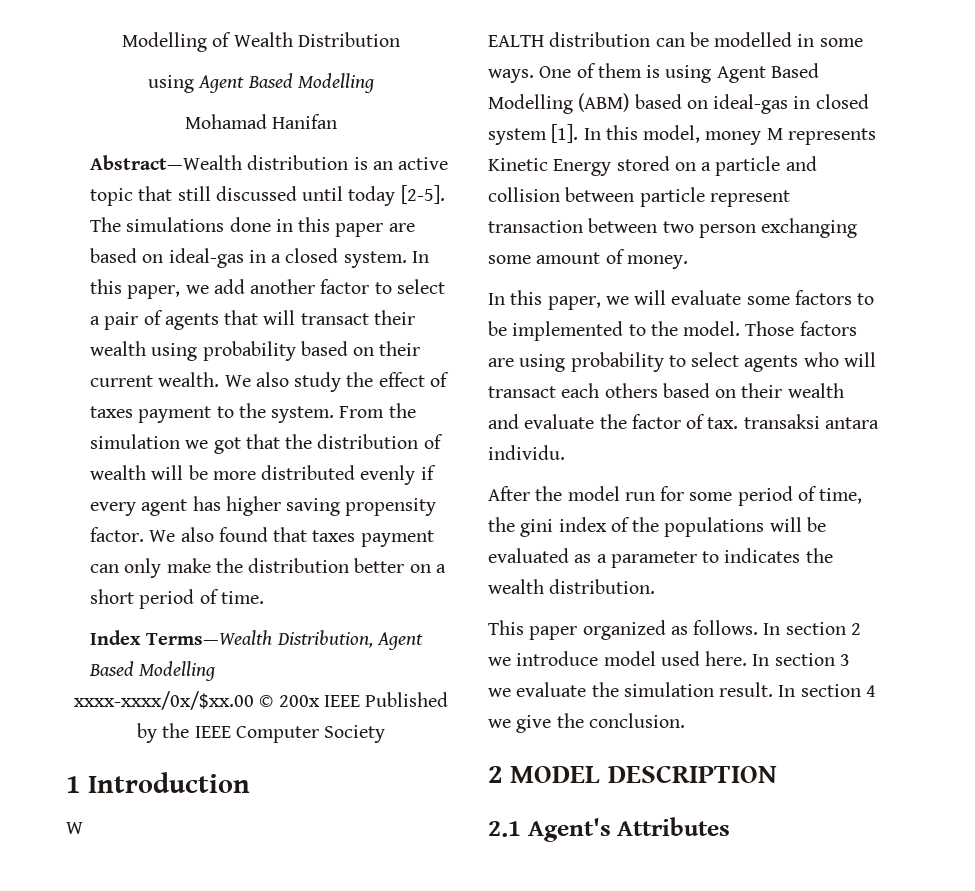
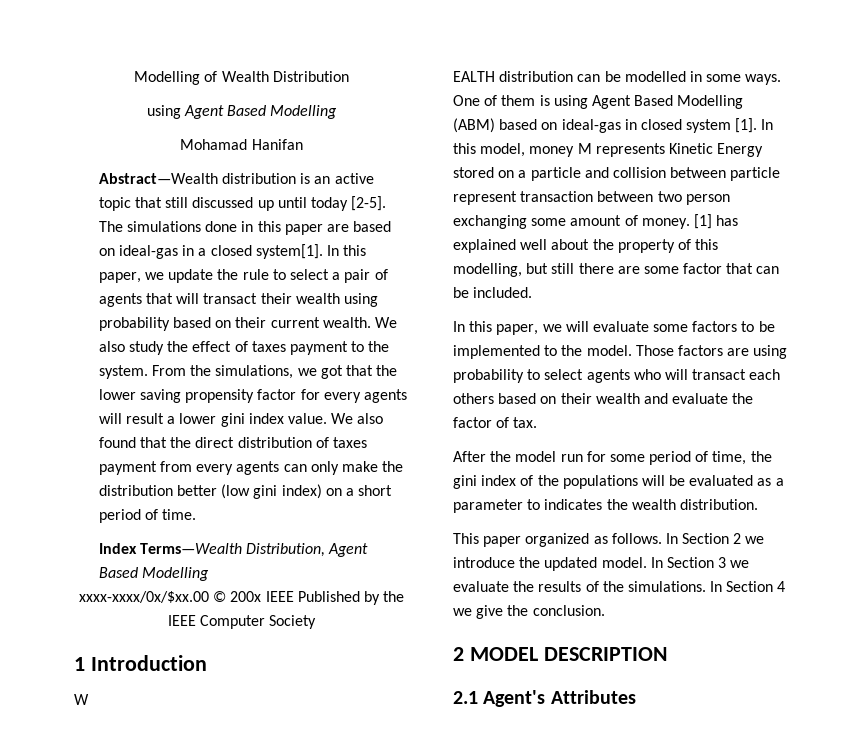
- Abstract—Wealth distribution is an active topic that still discussed until today [2-5].
+ Abstract—Wealth distribution is an active topic that still discussed up until today [2-5].
- The simulations done in this paper are based on ideal-gas in a closed system. In this paper, we add another factor to select a pair of agents that will transact their wealth using probability based on their current wealth.
+ The simulations done in this paper are based on ideal-gas in a closed system[1]. In this paper, we update the rule to select a pair of agents that will transact their wealth using probability based on their current wealth.
- From the simulation we got that the distribution of wealth will be more distributed evenly if every agent has higher saving propensity factor. We also found that taxes payment can only make the distribution better on a short period of time.
+ From the simulations, we got that the lower saving propensity factor for every agents will result a lower gini index value. We also found that the direct distribution of taxes payment from every agents can only make the distribution better (low gini index) on a short period of time.
+ [1] has explained well about the property of this modelling, but still there are some factor that can be included.
- Those factors are using probability to select agents who will transact each others based on their wealth and evaluate the factor of tax. transaksi antara individu.
+ Those factors are using probability to select agents who will transact each others based on their wealth and evaluate the factor of tax.
- In section 2 we introduce model used here. In section 3 we evaluate the simulation result. In section 4 we give the conclusion.
+ In Section 2 we introduce the updated model. In Section 3 we evaluate the results of the simulations. In Section 4 we give the conclusion.

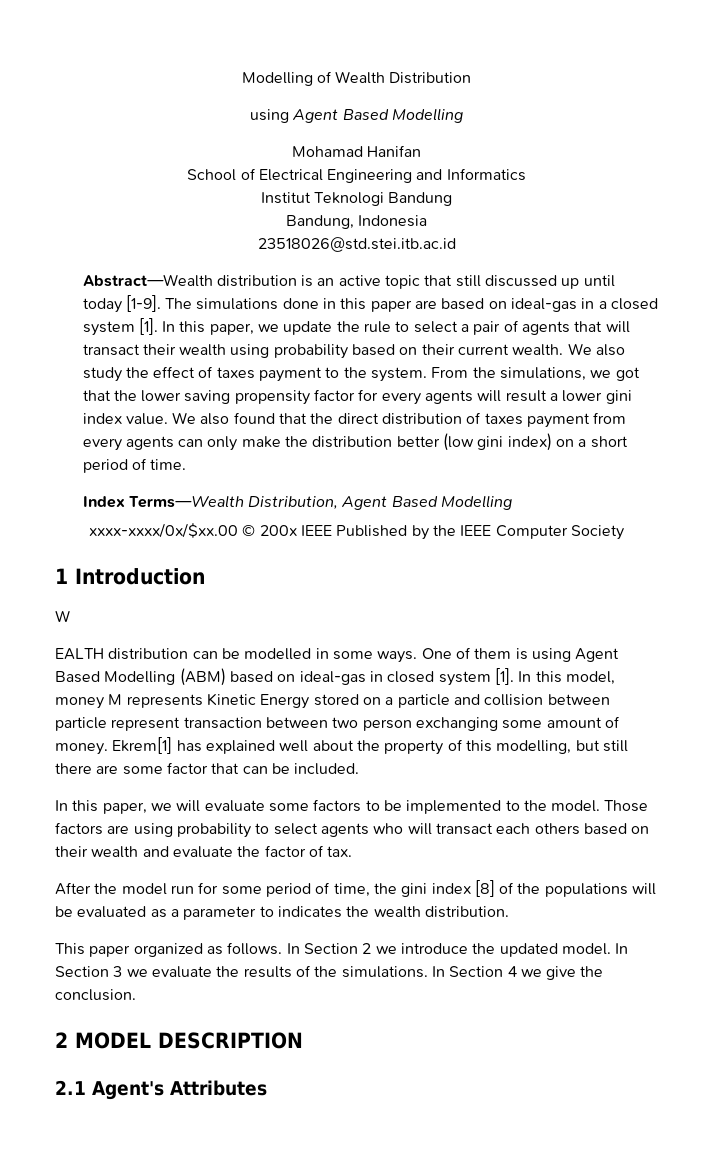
+ School of Electrical Engineering and Informatics
+ Institut Teknologi Bandung
+ Bandung, Indonesia
+ 23518026@std.stei.itb.ac.id
- Abstract—Wealth distribution is an active topic that still discussed up until today [2-5].
+ Abstract—Wealth distribution is an active topic that still discussed up until today [1-9].
- The simulations done in this paper are based on ideal-gas in a closed system[1].
+ The simulations done in this paper are based on ideal-gas in a closed system [1].
- [1] has explained well about the property of this modelling, but still there are some factor that can be included.
+ Ekrem[1] has explained well about the property of this modelling, but still there are some factor that can be included.
- After the model run for some period of time, the gini index of the populations will be evaluated as a parameter to indicates the wealth distribution.
+ After the model run for some period of time, the gini index [8] of the populations will be evaluated as a parameter to indicates the wealth distribution.

